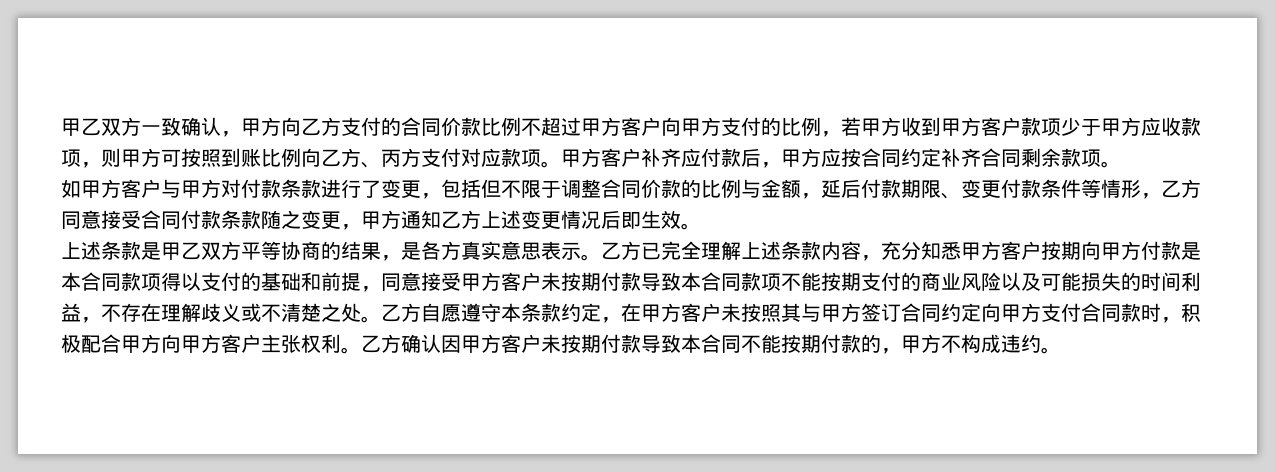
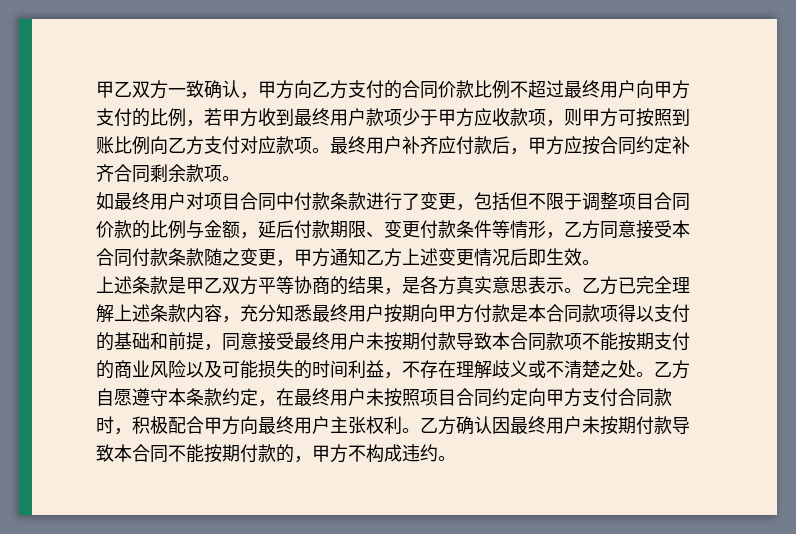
- 甲乙双方一致确认，甲方向乙方支付的合同价款比例不超过甲方客户向甲方支付的比例，若甲方收到甲方客户款项少于甲方应收款项，则甲方可按照到账比例向乙方、丙方支付对应款项。
+ 甲乙双方一致确认，甲方向乙方支付的合同价款比例不超过最终用户向甲方支付的比例，若甲方收到最终用户款项少于甲方应收款项，则甲方可按照到账比例向乙方支付对应款项。
- 甲方客户补齐应付款后，甲方应按合同约定补齐合同剩余款项。
+ 最终用户补齐应付款后，甲方应按合同约定补齐合同剩余款项。
- 如甲方客户与甲方对付款条款进行了变更，包括但不限于调整合同价款的比例与金额，延后付款期限、变更付款条件等情形，乙方同意接受合同付款条款随之变更，甲方通知乙方上述变更情况后即生效。
+ 如最终用户对项目合同中付款条款进行了变更，包括但不限于调整项目合同价款的比例与金额，延后付款期限、变更付款条件等情形，乙方同意接受本合同付款条款随之变更，甲方通知乙方上述变更情况后即生效。
- 乙方已完全理解上述条款内容，充分知悉甲方客户按期向甲方付款是本合同款项得以支付的基础和前提，同意接受甲方客户未按期付款导致本合同款项不能按期支付的商业风险以及可能损失的时间利益，不存在理解歧义或不清楚之处。
+ 乙方已完全理解上述条款内容，充分知悉最终用户按期向甲方付款是本合同款项得以支付的基础和前提，同意接受最终用户未按期付款导致本合同款项不能按期支付的商业风险以及可能损失的时间利益，不存在理解歧义或不清楚之处。
- 乙方自愿遵守本条款约定，在甲方客户未按照其与甲方签订合同约定向甲方支付合同款时，积极配合甲方向甲方客户主张权利。
+ 乙方自愿遵守本条款约定，在最终用户未按照项目合同约定向甲方支付合同款时，积极配合甲方向最终用户主张权利。
- 乙方确认因甲方客户未按期付款导致本合同不能按期付款的，甲方不构成违约。
+ 乙方确认因最终用户未按期付款导致本合同不能按期付款的，甲方不构成违约。

